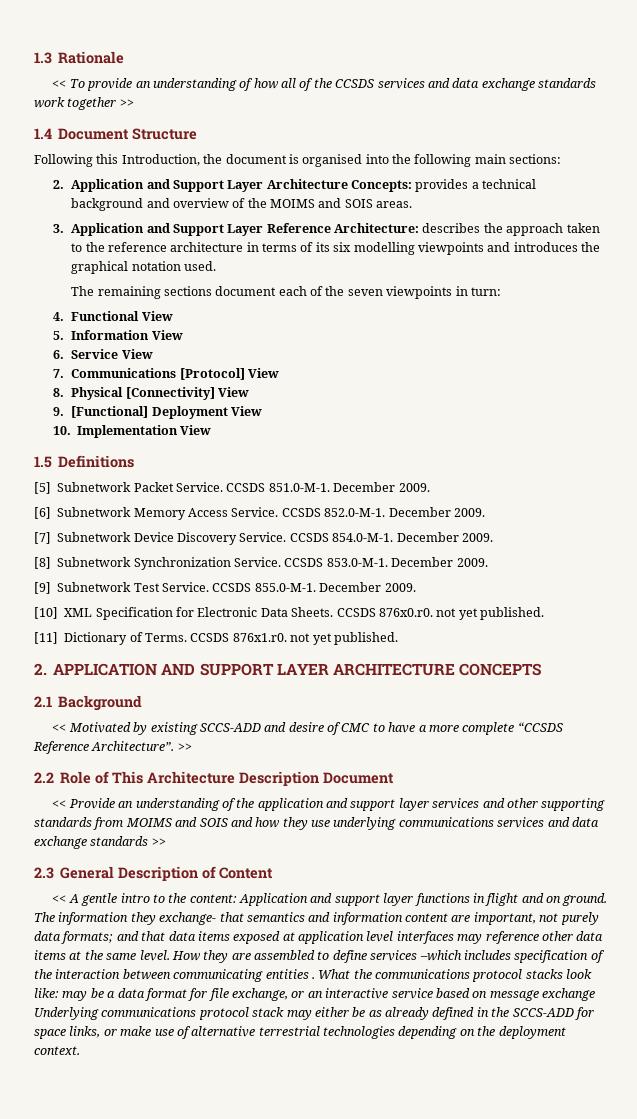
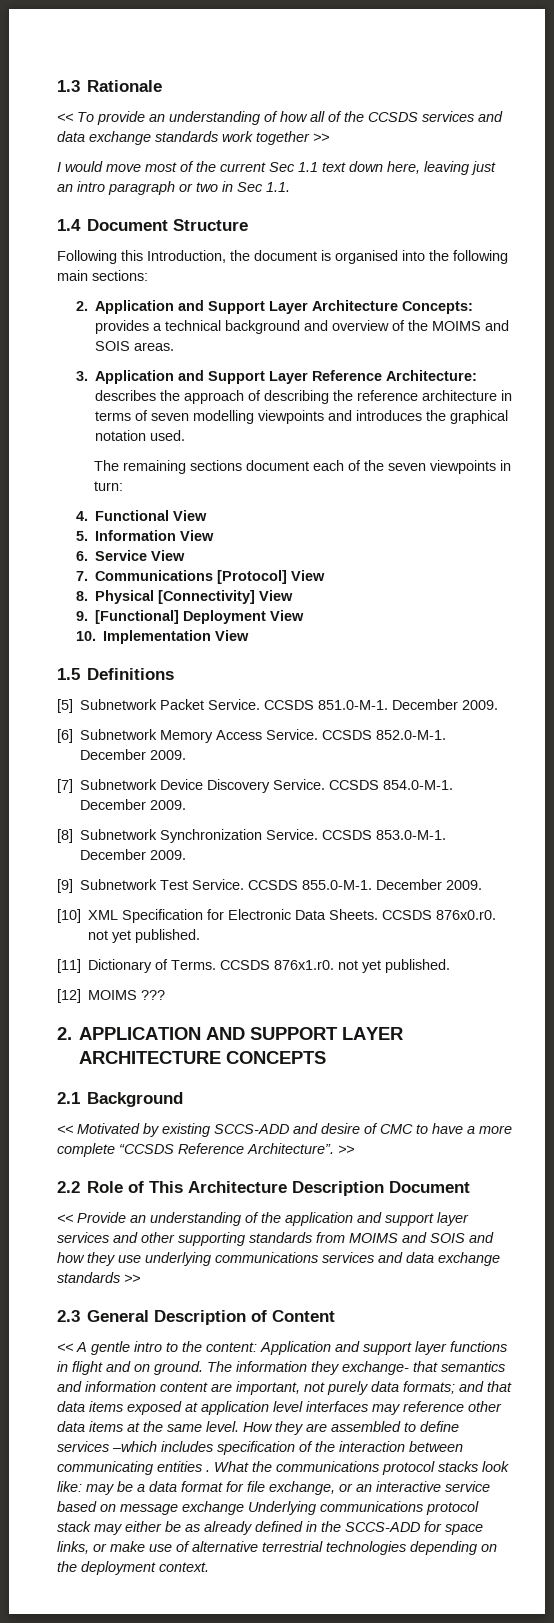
+ I would move most of the current Sec 1.1 text down here, leaving just an intro paragraph or two in Sec 1.1.
- 3. Application and Support Layer Reference Architecture: describes the approach taken to the reference architecture in terms of its six modelling viewpoints and introduces the graphical notation used.
+ 3. Application and Support Layer Reference Architecture: describes the approach of describing the reference architecture in terms of seven modelling viewpoints and introduces the graphical notation used.
+ [12] MOIMS ???

